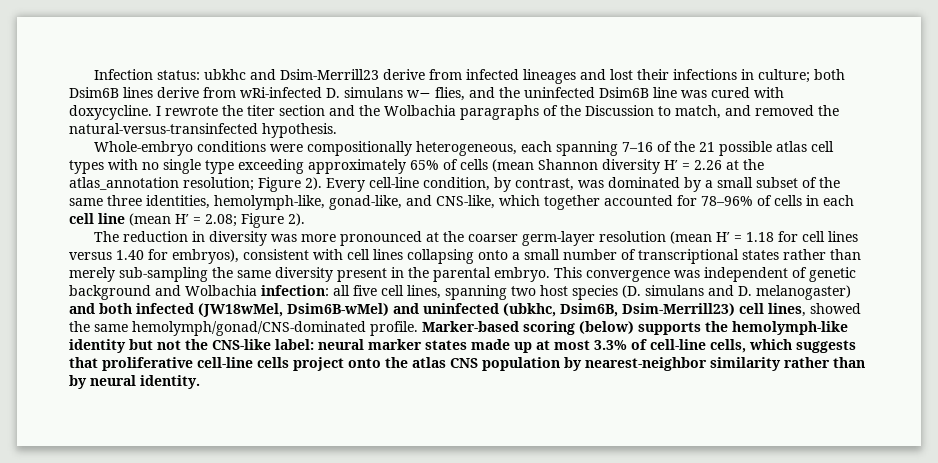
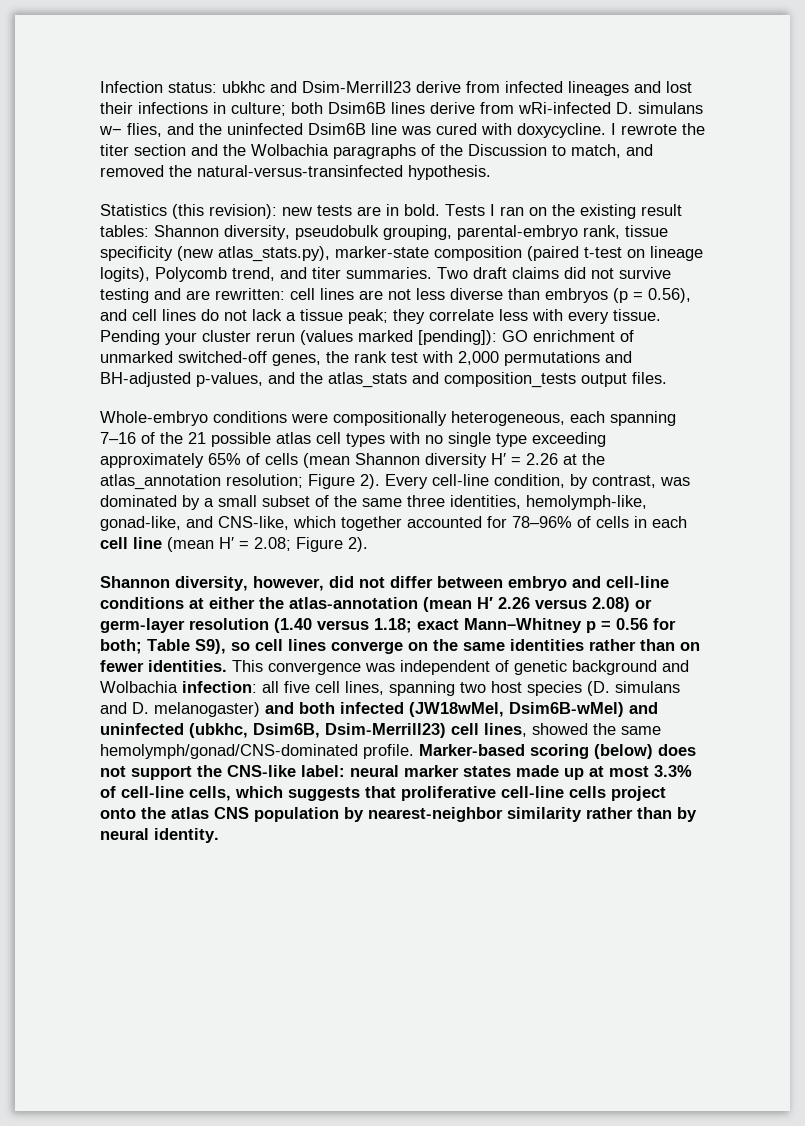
+ Statistics (this revision): new tests are in bold. Tests I ran on the existing result tables: Shannon diversity, pseudobulk grouping, parental-embryo rank, tissue specificity (new atlas_stats.py), marker-state composition (paired t-test on lineage logits), Polycomb trend, and titer summaries. Two draft claims did not survive testing and are rewritten: cell lines are not less diverse than embryos (p = 0.56), and cell lines do not lack a tissue peak; they correlate less with every tissue. Pending your cluster rerun (values marked [pending]): GO enrichment of unmarked switched-off genes, the rank test with 2,000 permutations and BH-adjusted p-values, and the atlas_stats and composition_tests output files.
- The reduction in diversity was more pronounced at the coarser germ-layer resolution (mean H′ = 1.18 for cell lines versus 1.40 for embryos), consistent with cell lines collapsing onto a small number of transcriptional states rather than merely sub-sampling the same diversity present in the parental embryo.
+ Shannon diversity, however, did not differ between embryo and cell-line conditions at either the atlas-annotation (mean H′ 2.26 versus 2.08) or germ-layer resolution (1.40 versus 1.18; exact Mann–Whitney p = 0.56 for both; Table S9), so cell lines converge on the same identities rather than on fewer identities.
- Marker-based scoring (below) supports the hemolymph-like identity but not the CNS-like label: neural marker states made up at most 3.3% of cell-line cells, which suggests that proliferative cell-line cells project onto the atlas CNS population by nearest-neighbor similarity rather than by neural identity.
+ Marker-based scoring (below) does not support the CNS-like label: neural marker states made up at most 3.3% of cell-line cells, which suggests that proliferative cell-line cells project onto the atlas CNS population by nearest-neighbor similarity rather than by neural identity.

